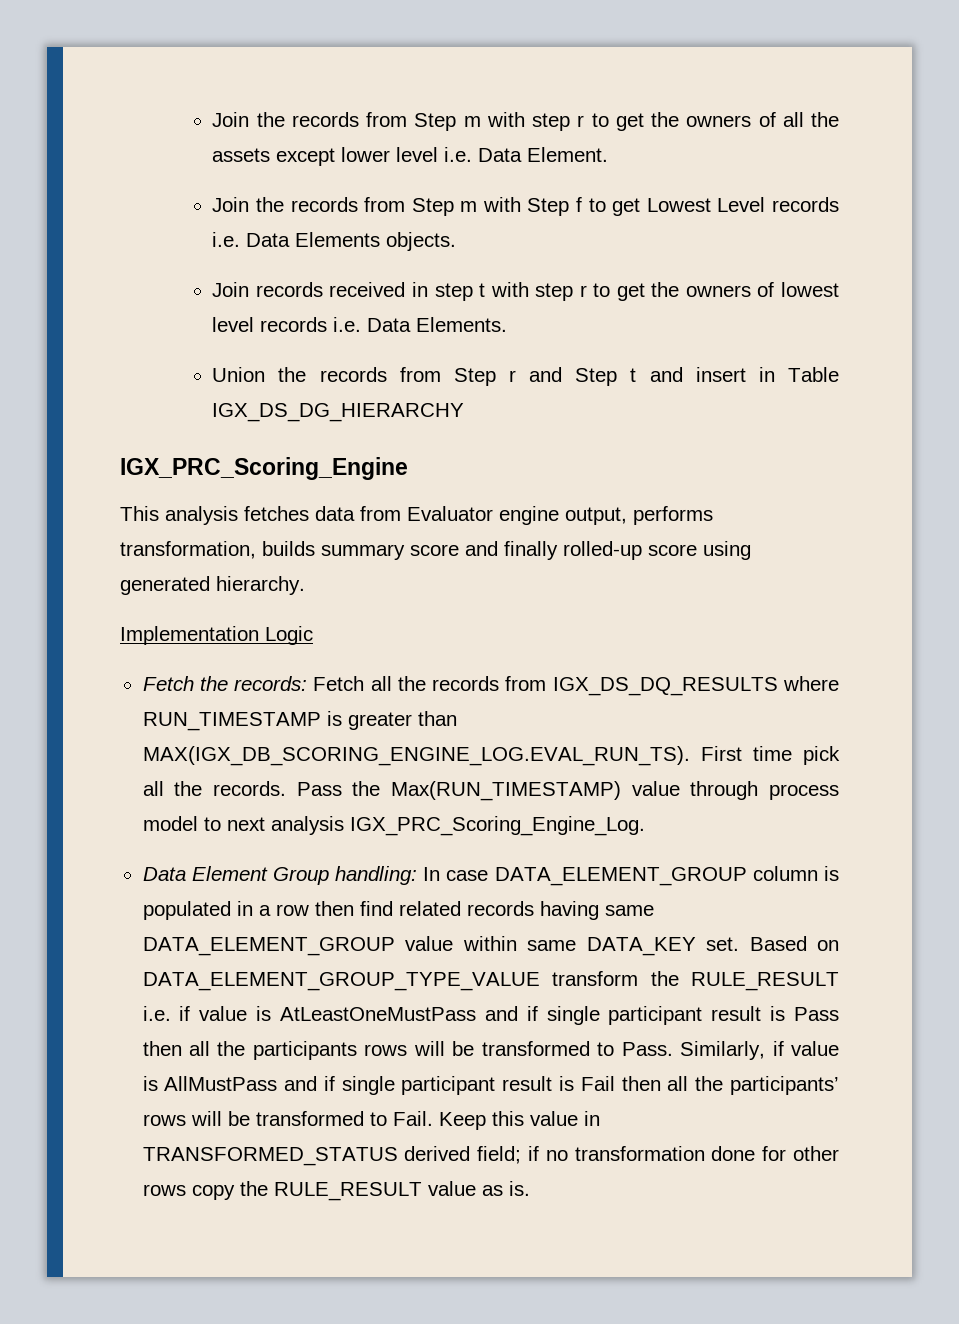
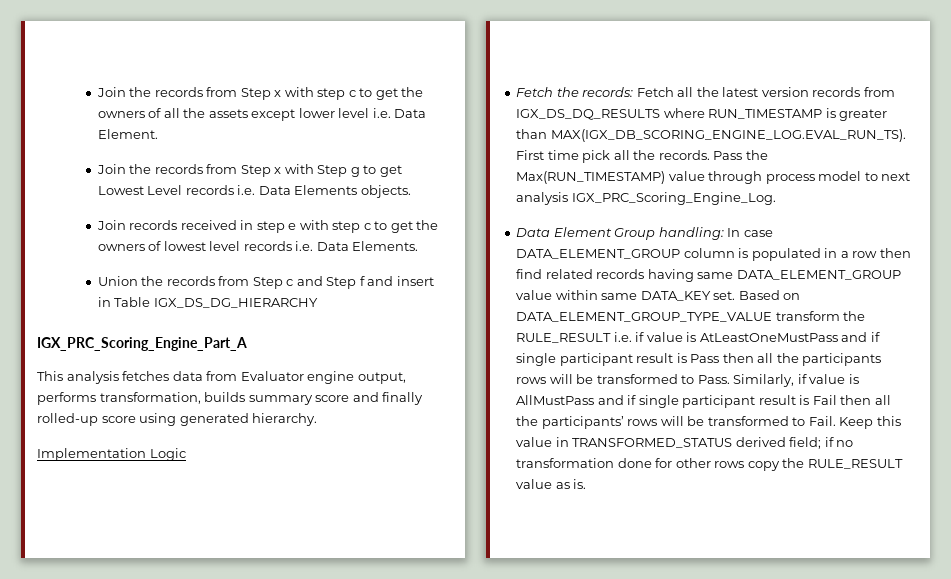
- Join the records from Step m with step r to get the owners of all the assets except lower level i.e. Data Element.
+ Join the records from Step x with step c to get the owners of all the assets except lower level i.e. Data Element.
- Join the records from Step m with Step f to get Lowest Level records i.e. Data Elements objects.
+ Join the records from Step x with Step g to get Lowest Level records i.e. Data Elements objects.
- Join records received in step t with step r to get the owners of lowest level records i.e. Data Elements.
+ Join records received in step e with step c to get the owners of lowest level records i.e. Data Elements.
- Union the records from Step r and Step t and insert in Table IGX_DS_DG_HIERARCHY
+ Union the records from Step c and Step f and insert in Table IGX_DS_DG_HIERARCHY
- IGX_PRC_Scoring_Engine
+ IGX_PRC_Scoring_Engine_Part_A
- Fetch the records: Fetch all the records from IGX_DS_DQ_RESULTS where RUN_TIMESTAMP is greater than MAX(IGX_DB_SCORING_ENGINE_LOG.EVAL_RUN_TS). First time pick all the records.
+ Fetch the records: Fetch all the latest version records from IGX_DS_DQ_RESULTS where RUN_TIMESTAMP is greater than MAX(IGX_DB_SCORING_ENGINE_LOG.EVAL_RUN_TS). First time pick all the records.

